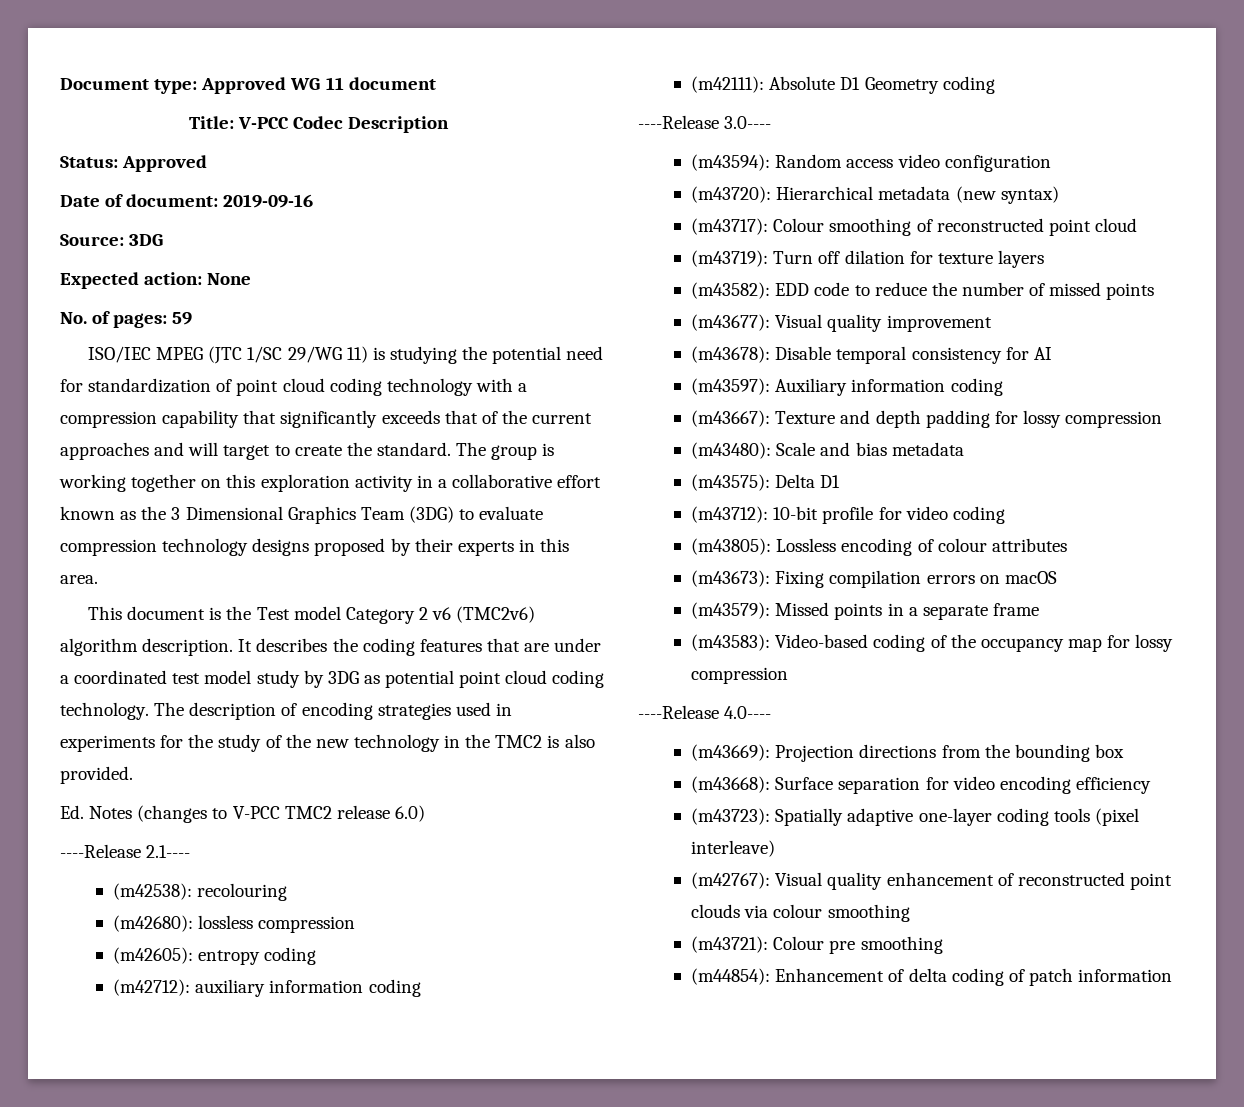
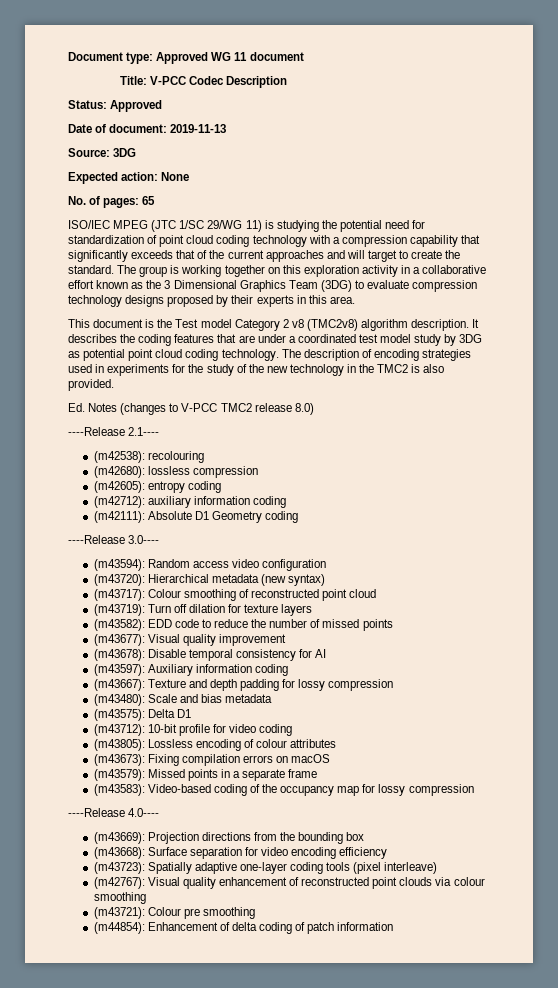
- Date of document: 2019-09-16
+ Date of document: 2019-11-13
- No. of pages: 59
+ No. of pages: 65
- This document is the Test model Category 2 v6 (TMC2v6) algorithm description.
+ This document is the Test model Category 2 v8 (TMC2v8) algorithm description.
- Ed. Notes (changes to V-PCC TMC2 release 6.0)
+ Ed. Notes (changes to V-PCC TMC2 release 8.0)

